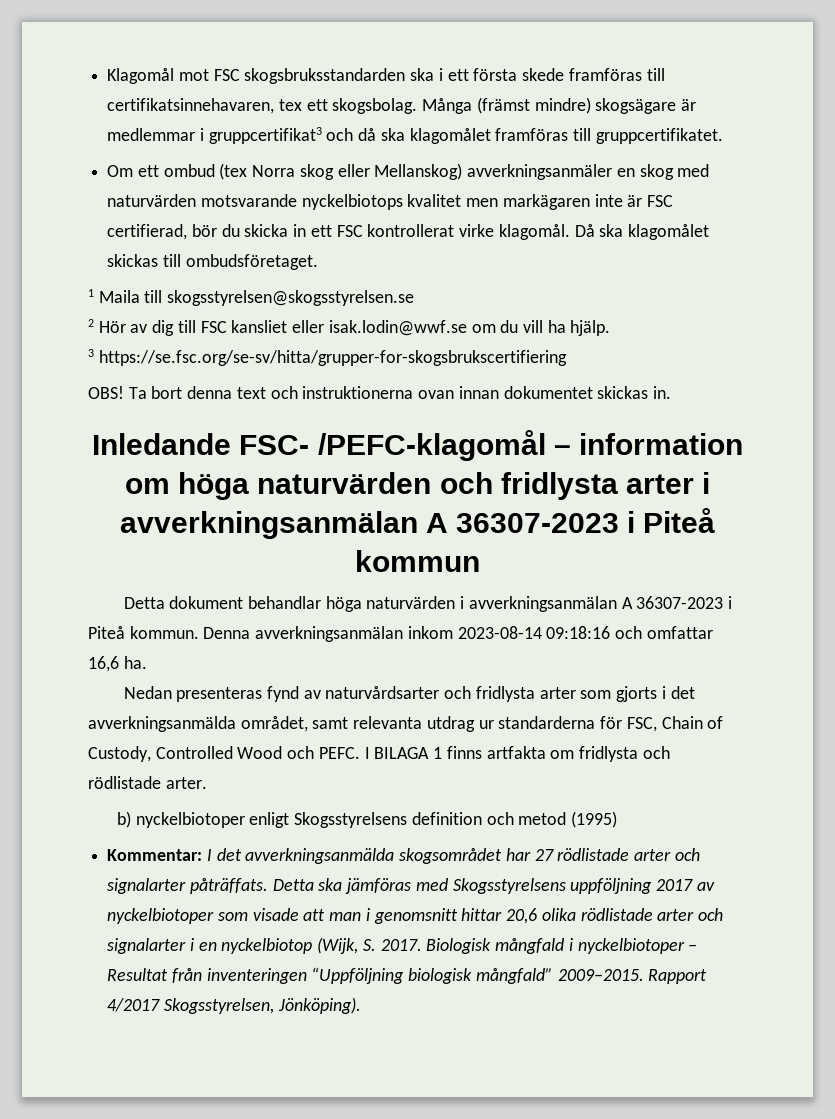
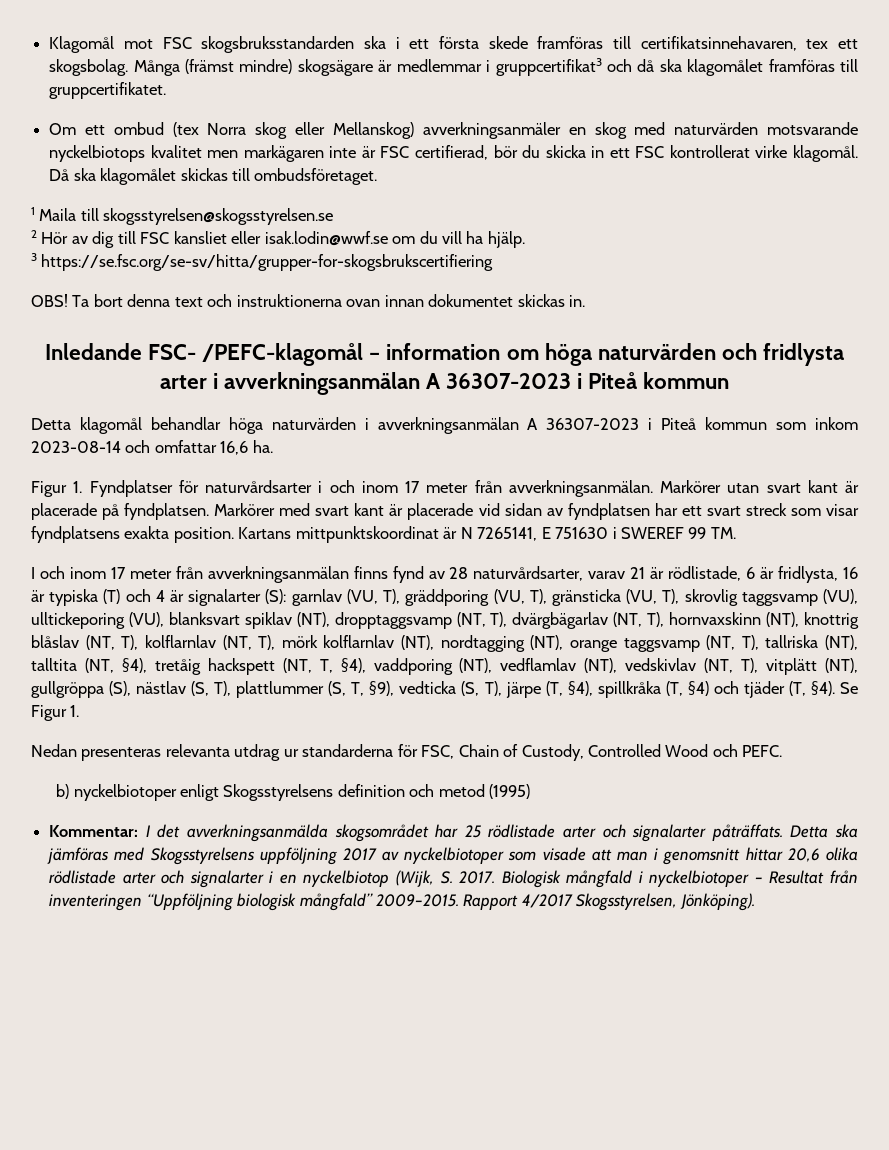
- Detta dokument behandlar höga naturvärden i avverkningsanmälan A 36307-2023 i Piteå kommun. Denna avverkningsanmälan inkom 2023-08-14 09:18:16 och omfattar 16,6 ha.
+ Detta klagomål behandlar höga naturvärden i avverkningsanmälan A 36307-2023 i Piteå kommun som inkom 2023-08-14 och omfattar 16,6 ha.
- Nedan presenteras fynd av naturvårdsarter och fridlysta arter som gjorts i det avverkningsanmälda området, samt relevanta utdrag ur standarderna för FSC, Chain of Custody, Controlled Wood och PEFC. I BILAGA 1 finns artfakta om fridlysta och rödlistade arter.
+ Figur 1. Fyndplatser för naturvårdsarter i och inom 17 meter från avverkningsanmälan. Markörer utan svart kant är placerade på fyndplatsen. Markörer med svart kant är placerade vid sidan av fyndplatsen har ett svart streck som visar fyndplatsens exakta position. Kartans mittpunktskoordinat är N 7265141, E 751630 i SWEREF 99 TM.
+ I och inom 17 meter från avverkningsanmälan finns fynd av 28 naturvårdsarter, varav 21 är rödlistade, 6 är fridlysta, 16 är typiska (T) och 4 är signalarter (S): garnlav (VU, T), gräddporing (VU, T), gränsticka (VU, T), skrovlig taggsvamp (VU), ulltickeporing (VU), blanksvart spiklav (NT), dropptaggsvamp (NT, T), dvärgbägarlav (NT, T), hornvaxskinn (NT), knottrig blåslav (NT, T), kolflarnlav (NT, T), mörk kolflarnlav (NT), nordtagging (NT), orange taggsvamp (NT, T), tallriska (NT), talltita (NT, §4), tretåig hackspett (NT, T, §4), vaddporing (NT), vedflamlav (NT), vedskivlav (NT, T), vitplätt (NT), gullgröppa (S), nästlav (S, T), plattlummer (S, T, §9), vedticka (S, T), järpe (T, §4), spillkråka (T, §4) och tjäder (T, §4). Se Figur 1.
+ Nedan presenteras relevanta utdrag ur standarderna för FSC, Chain of Custody, Controlled Wood och PEFC.
- Kommentar: I det avverkningsanmälda skogsområdet har 27 rödlistade arter och signalarter påträffats.
+ Kommentar: I det avverkningsanmälda skogsområdet har 25 rödlistade arter och signalarter påträffats.

